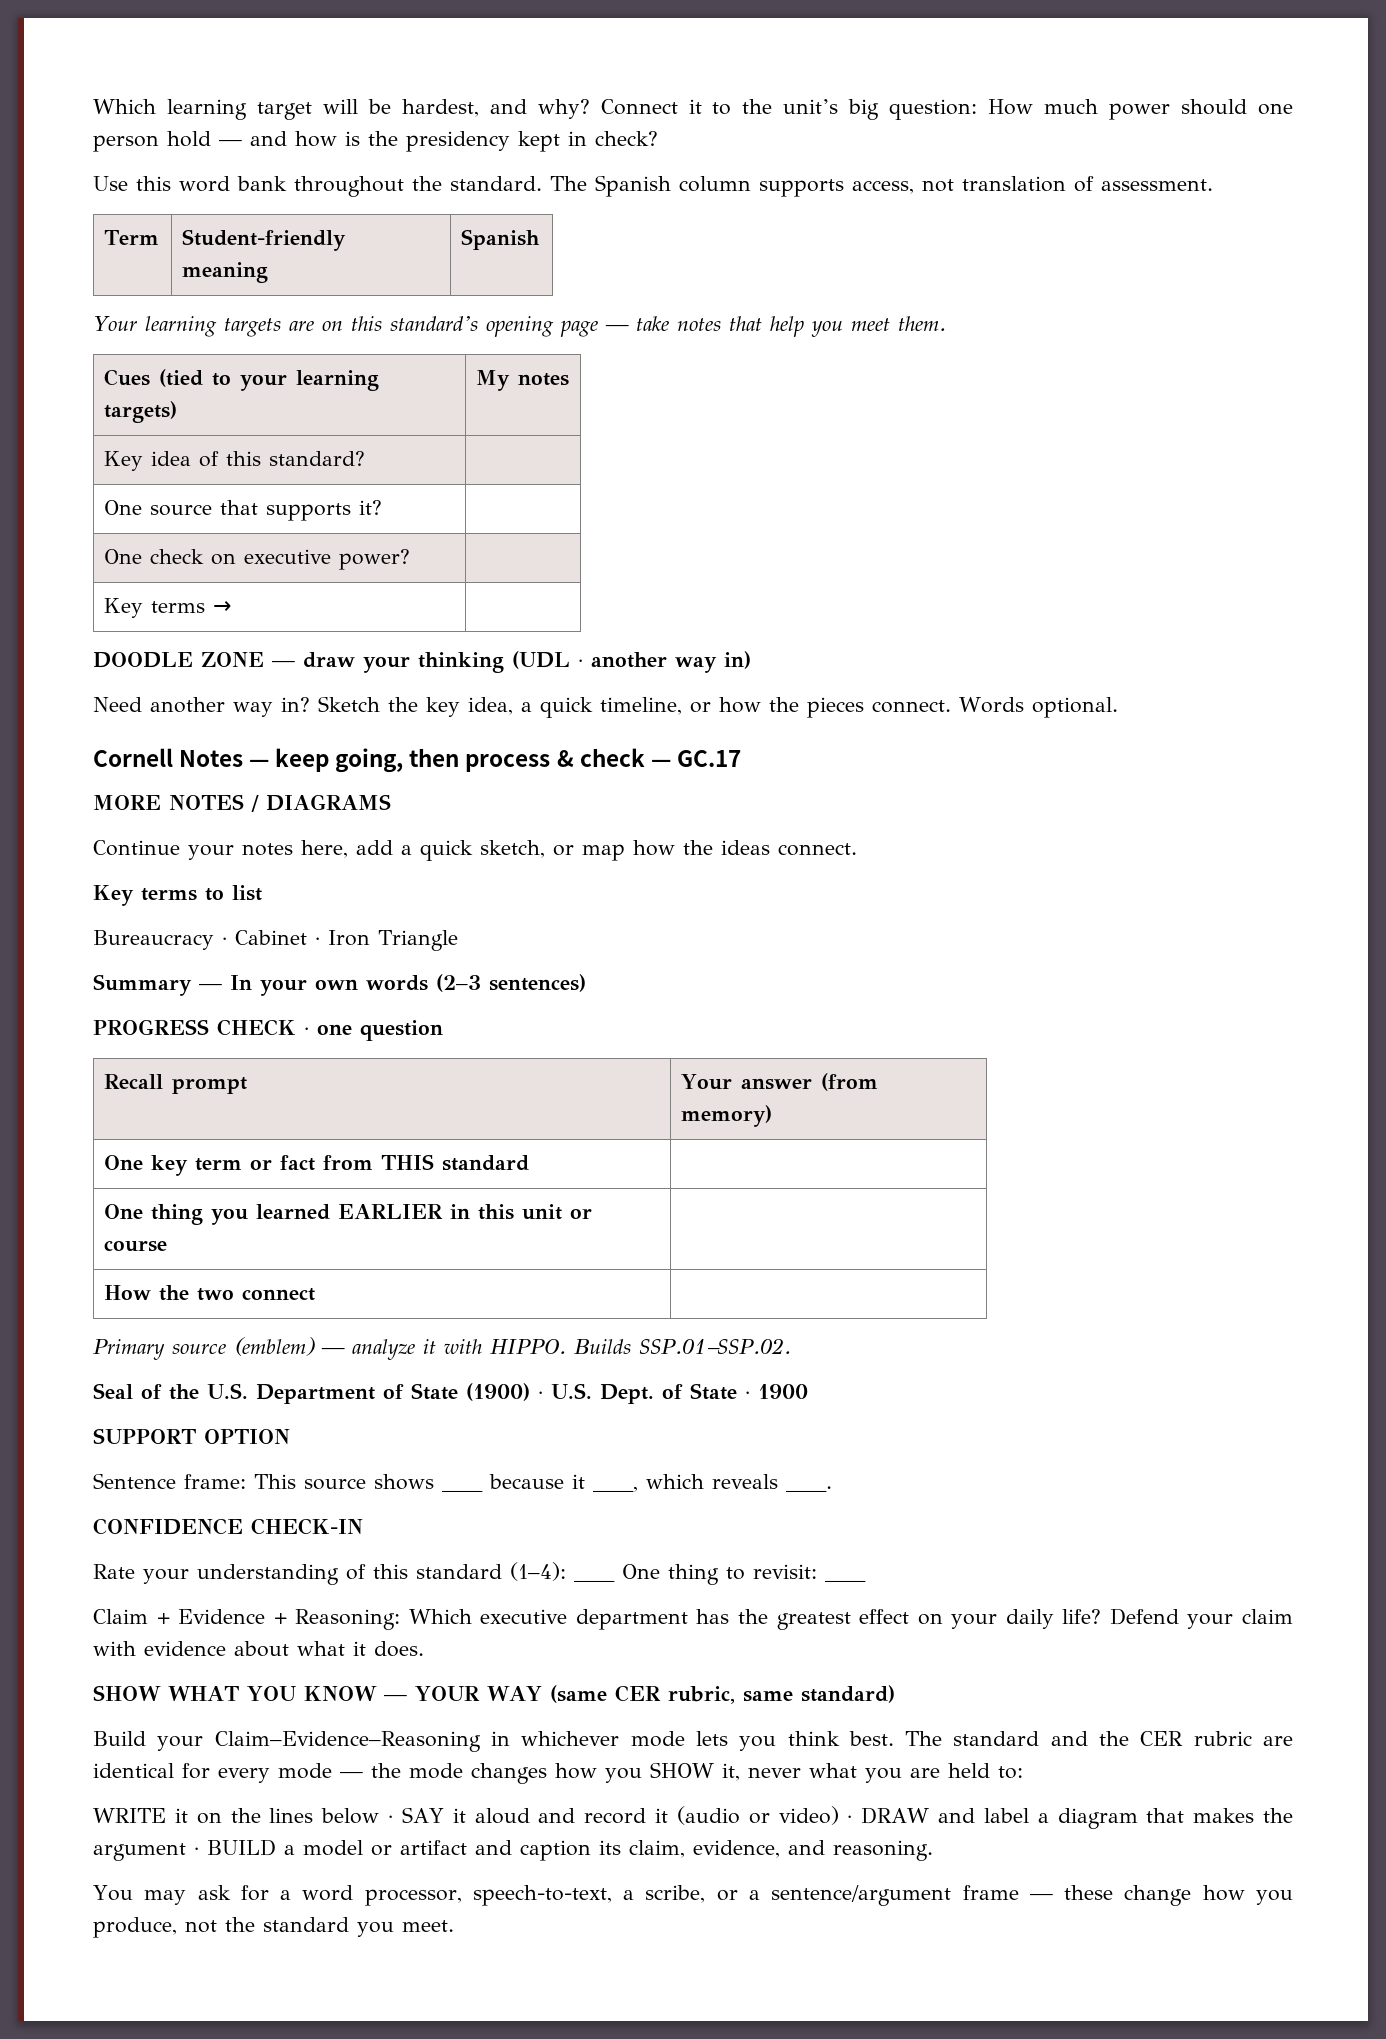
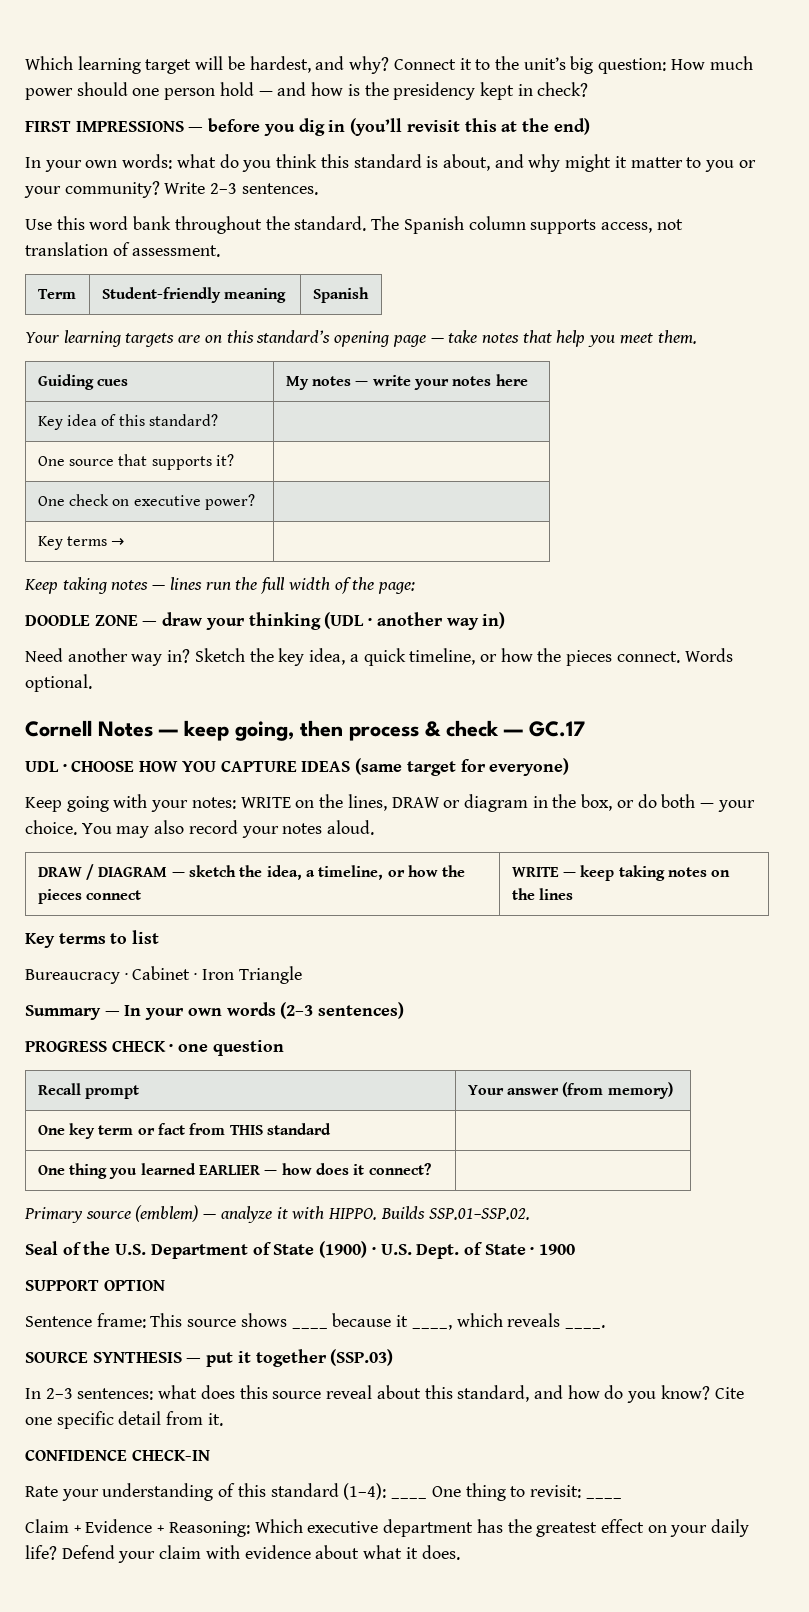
+ FIRST IMPRESSIONS — before you dig in (you’ll revisit this at the end)
+ In your own words: what do you think this standard is about, and why might it matter to you or your community? Write 2–3 sentences.
- Cues (tied to your learning targets) | My notes
+ Guiding cues | My notes — write your notes here
+ Keep taking notes — lines run the full width of the page:
- MORE NOTES / DIAGRAMS
- Continue your notes here, add a quick sketch, or map how the ideas connect.
+ UDL · CHOOSE HOW YOU CAPTURE IDEAS (same target for everyone)
+ Keep going with your notes: WRITE on the lines, DRAW or diagram in the box, or do both — your choice. You may also record your notes aloud.
+ DRAW / DIAGRAM — sketch the idea, a timeline, or how the pieces connect | WRITE — keep taking notes on the lines
- One thing you learned EARLIER in this unit or course |
- How the two connect |
+ One thing you learned EARLIER — how does it connect? |
+ SOURCE SYNTHESIS — put it together (SSP.03)
+ In 2–3 sentences: what does this source reveal about this standard, and how do you know? Cite one specific detail from it.
- SHOW WHAT YOU KNOW — YOUR WAY (same CER rubric, same standard)
- Build your Claim–Evidence–Reasoning in whichever mode lets you think best. The standard and the CER rubric are identical for every mode — the mode changes how you SHOW it, never what you are held to:
- WRITE it on the lines below · SAY it aloud and record it (audio or video) · DRAW and label a diagram that makes the argument · BUILD a model or artifact and caption its claim, evidence, and reasoning.
- You may ask for a word processor, speech-to-text, a scribe, or a sentence/argument frame — these change how you produce, not the standard you meet.

